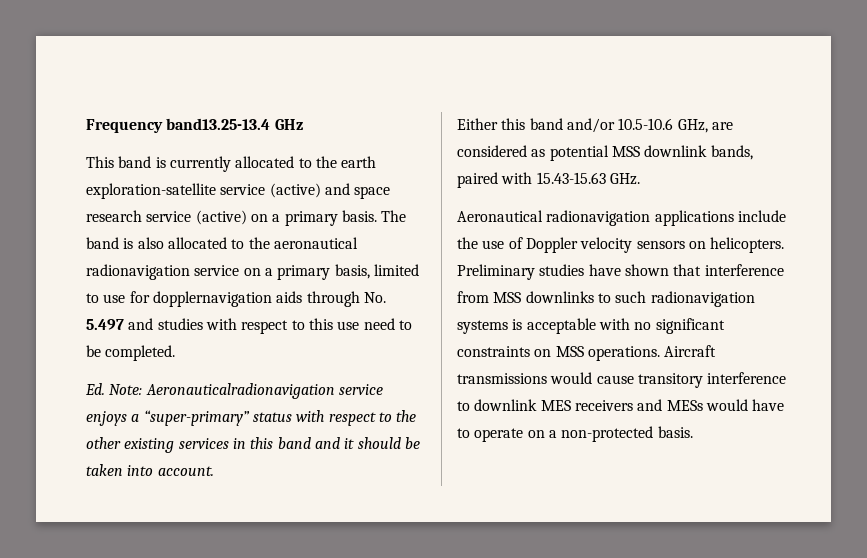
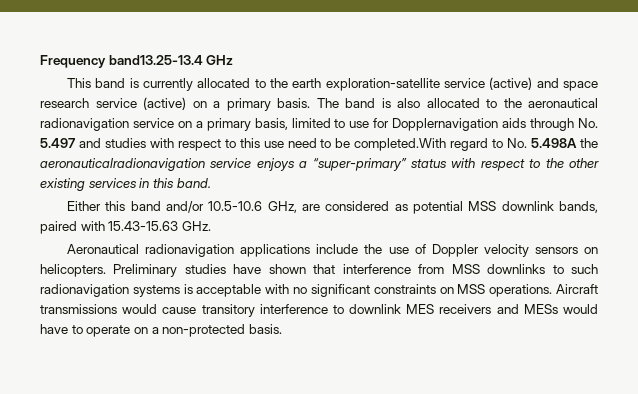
- The band is also allocated to the aeronautical radionavigation service on a primary basis, limited to use for dopplernavigation aids through No. 5.497 and studies with respect to this use need to be completed.
- Ed. Note: Aeronauticalradionavigation service enjoys a “super-primary” status with respect to the other existing services in this band and it should be taken into account.
+ The band is also allocated to the aeronautical radionavigation service on a primary basis, limited to use for Dopplernavigation aids through No. 5.497 and studies with respect to this use need to be completed.With regard to No. 5.498A the aeronauticalradionavigation service enjoys a “super-primary” status with respect to the other existing services in this band.

